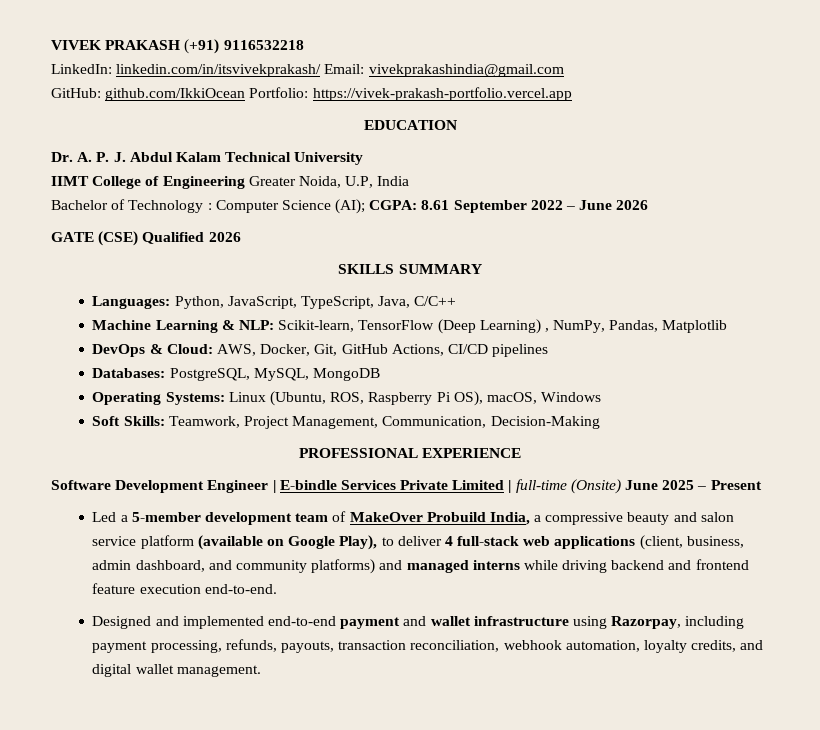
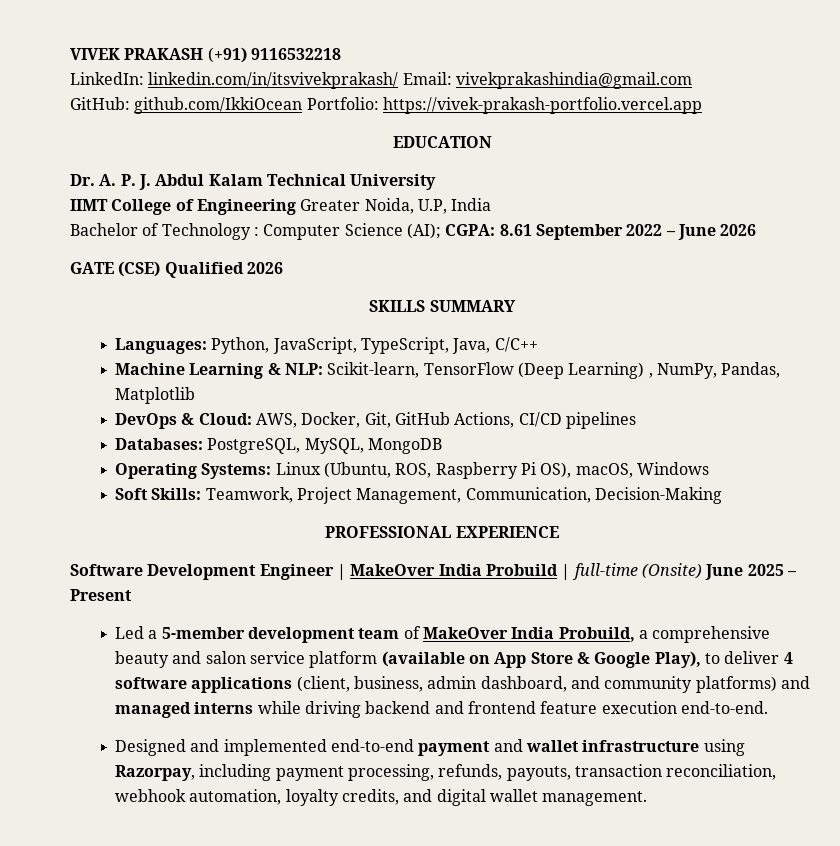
- Software Development Engineer | E-bindle Services Private Limited | full-time (Onsite) June 2025 – Present
+ Software Development Engineer | MakeOver India Probuild | full-time (Onsite) June 2025 – Present
- Led a 5-member development team of MakeOver Probuild India, a compressive beauty and salon service platform (available on Google Play), to deliver 4 full-stack web applications (client, business, admin dashboard, and community platforms) and managed interns while driving backend and frontend feature execution end-to-end.
+ Led a 5-member development team of MakeOver India Probuild, a comprehensive beauty and salon service platform (available on App Store & Google Play), to deliver 4 software applications (client, business, admin dashboard, and community platforms) and managed interns while driving backend and frontend feature execution end-to-end.

